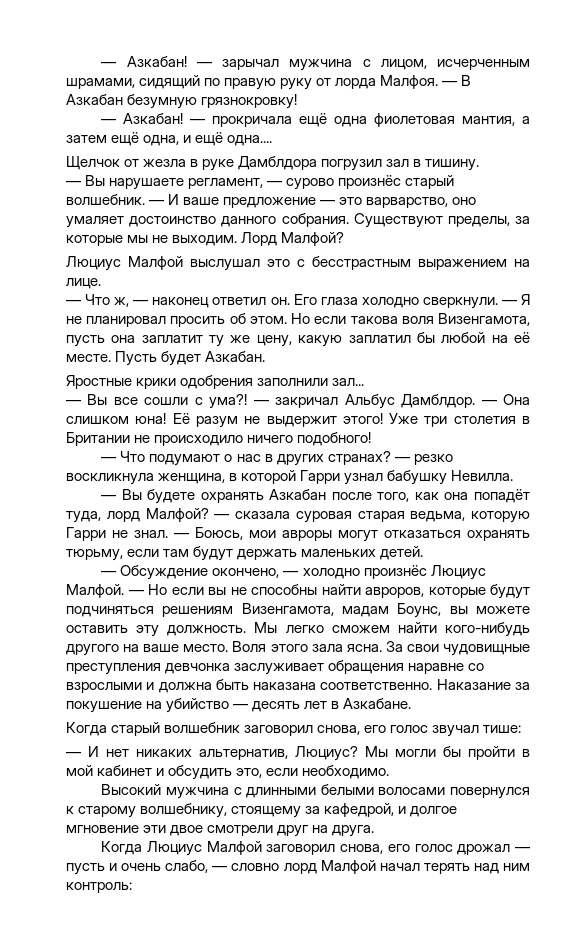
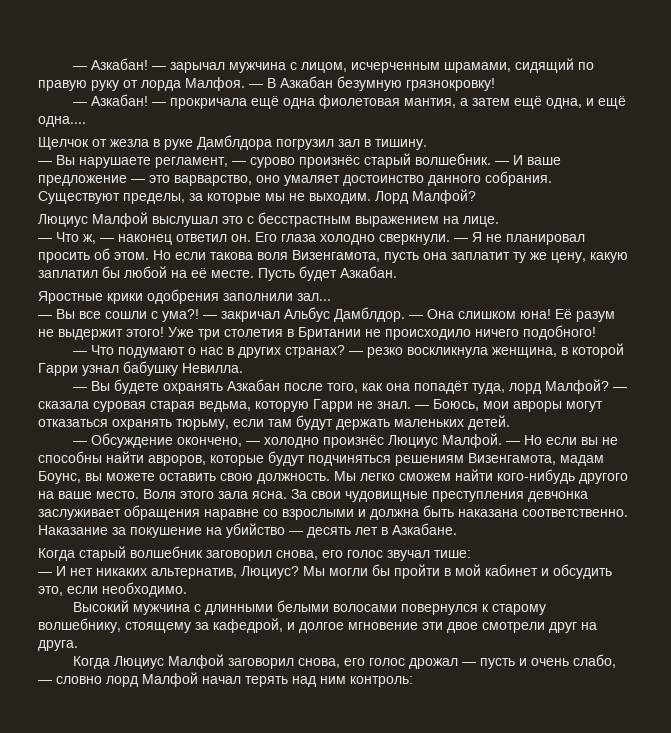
- — Но если вы не способны найти авроров, которые будут подчиняться решениям Визенгамота, мадам Боунс, вы можете оставить эту должность.
+ — Но если вы не способны найти авроров, которые будут подчиняться решениям Визенгамота, мадам Боунс, вы можете оставить свою должность.

